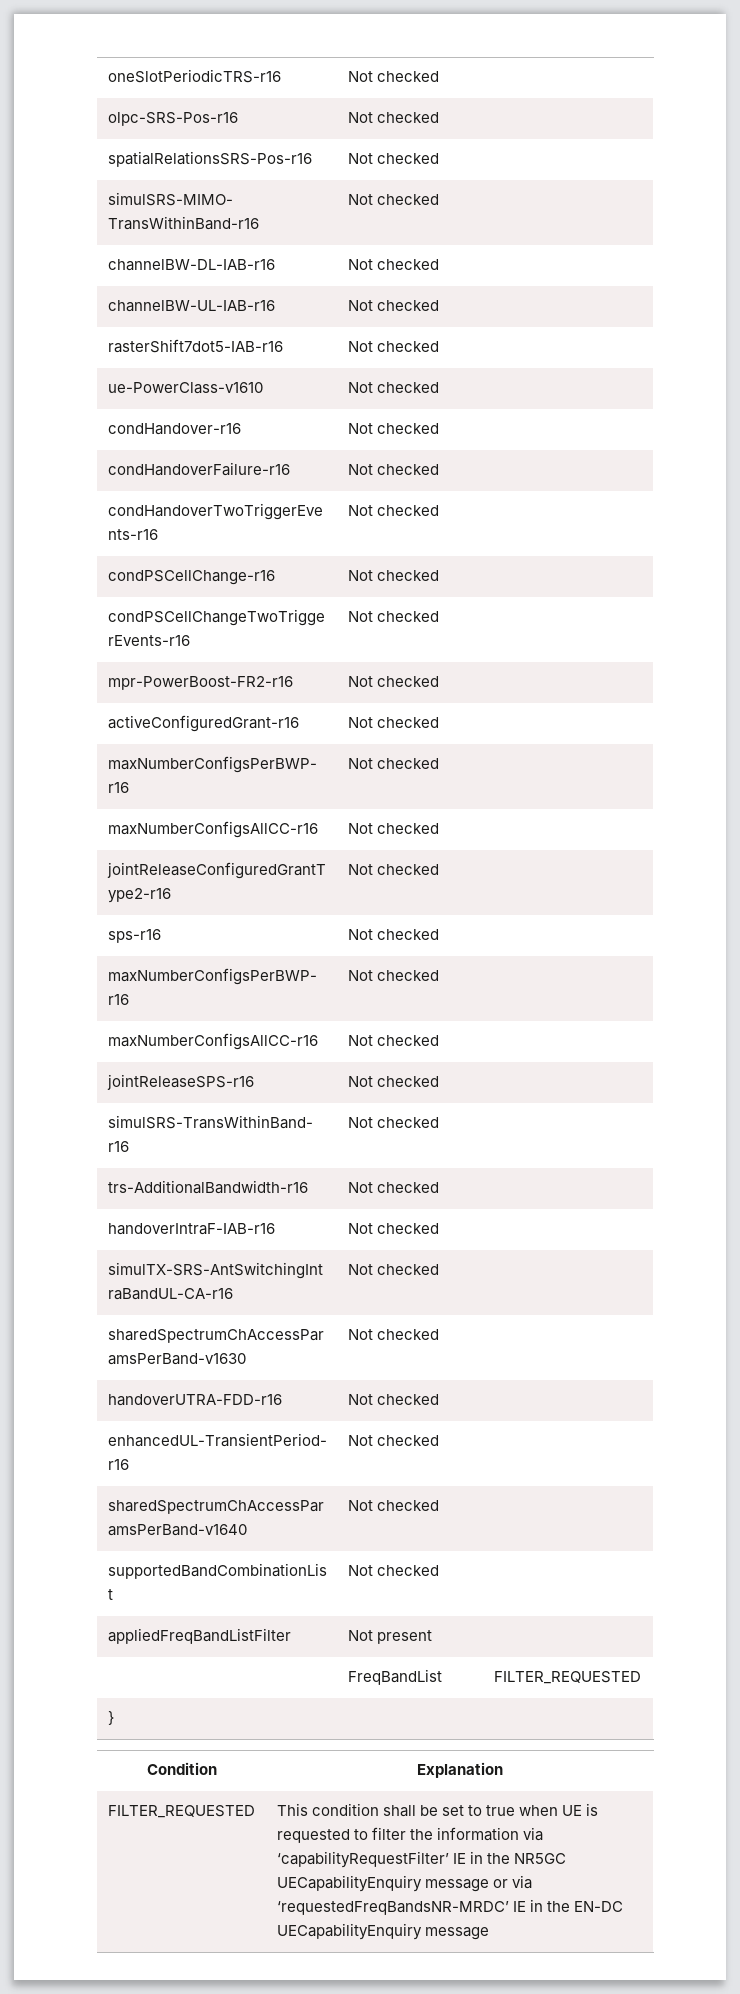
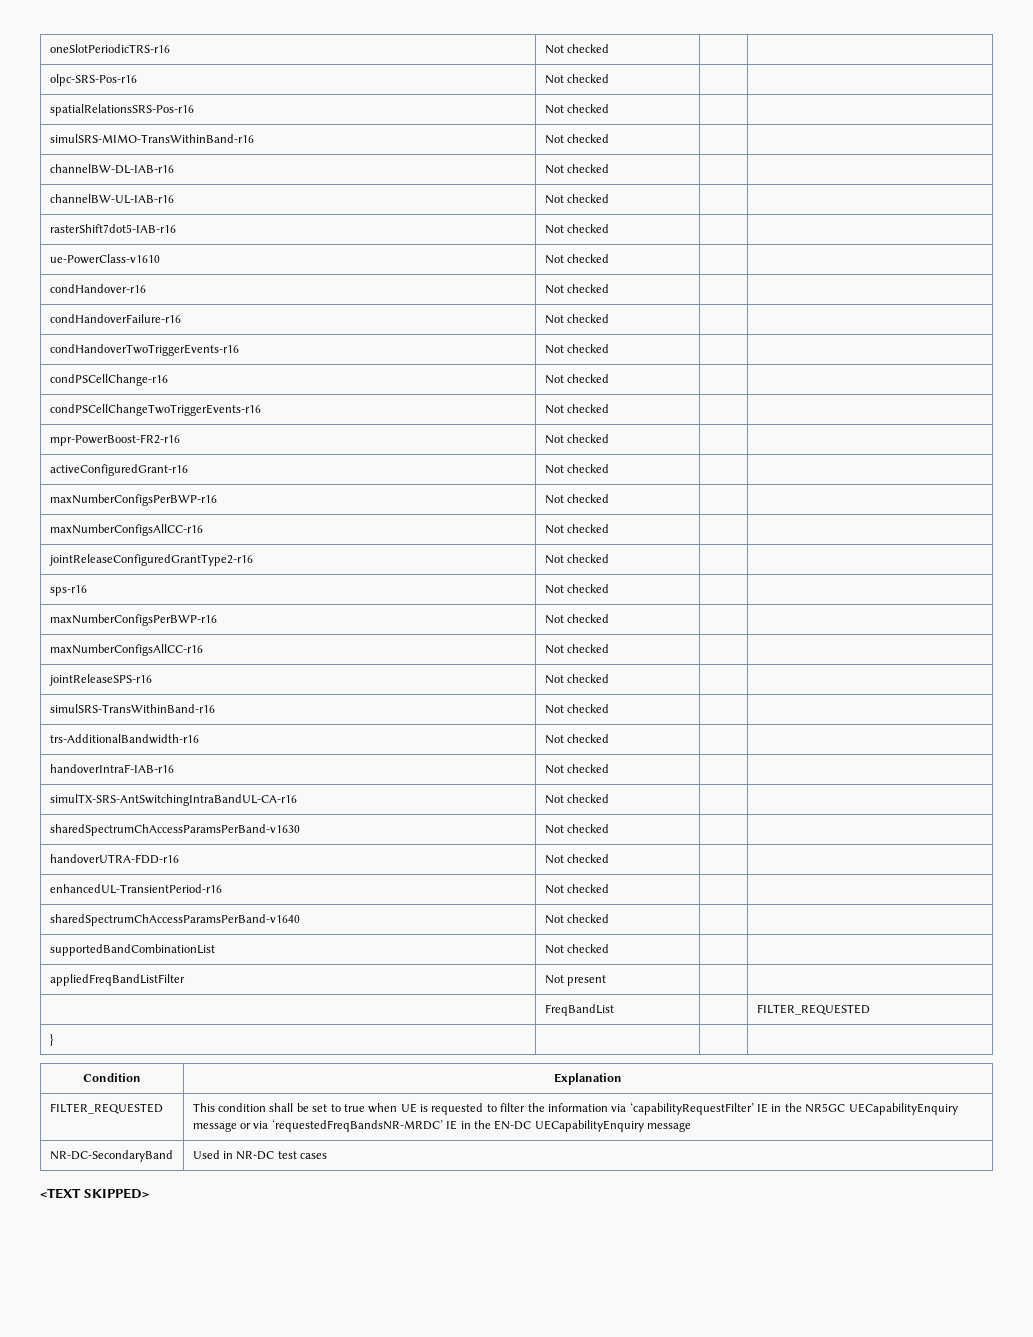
+ NR-DC-SecondaryBand | Used in NR-DC test cases
+ <TEXT SKIPPED>

